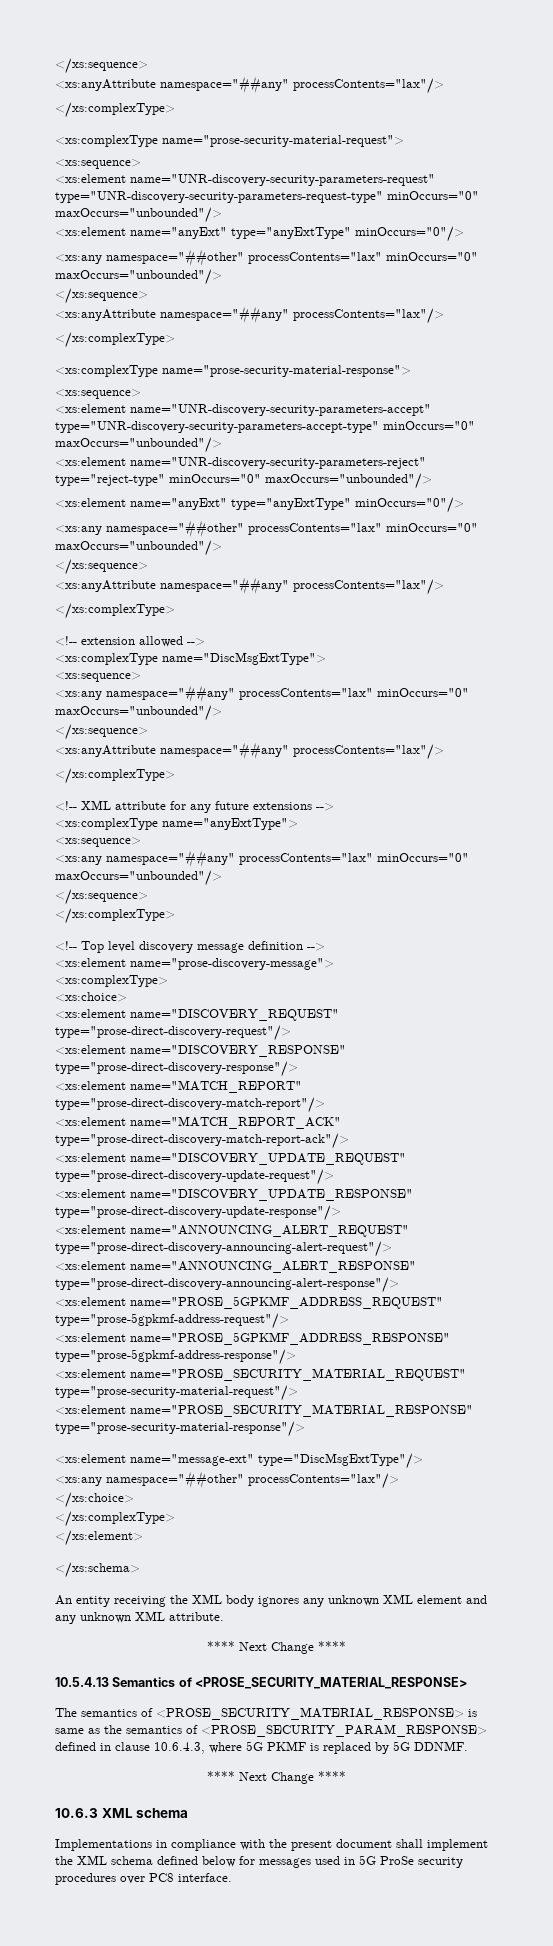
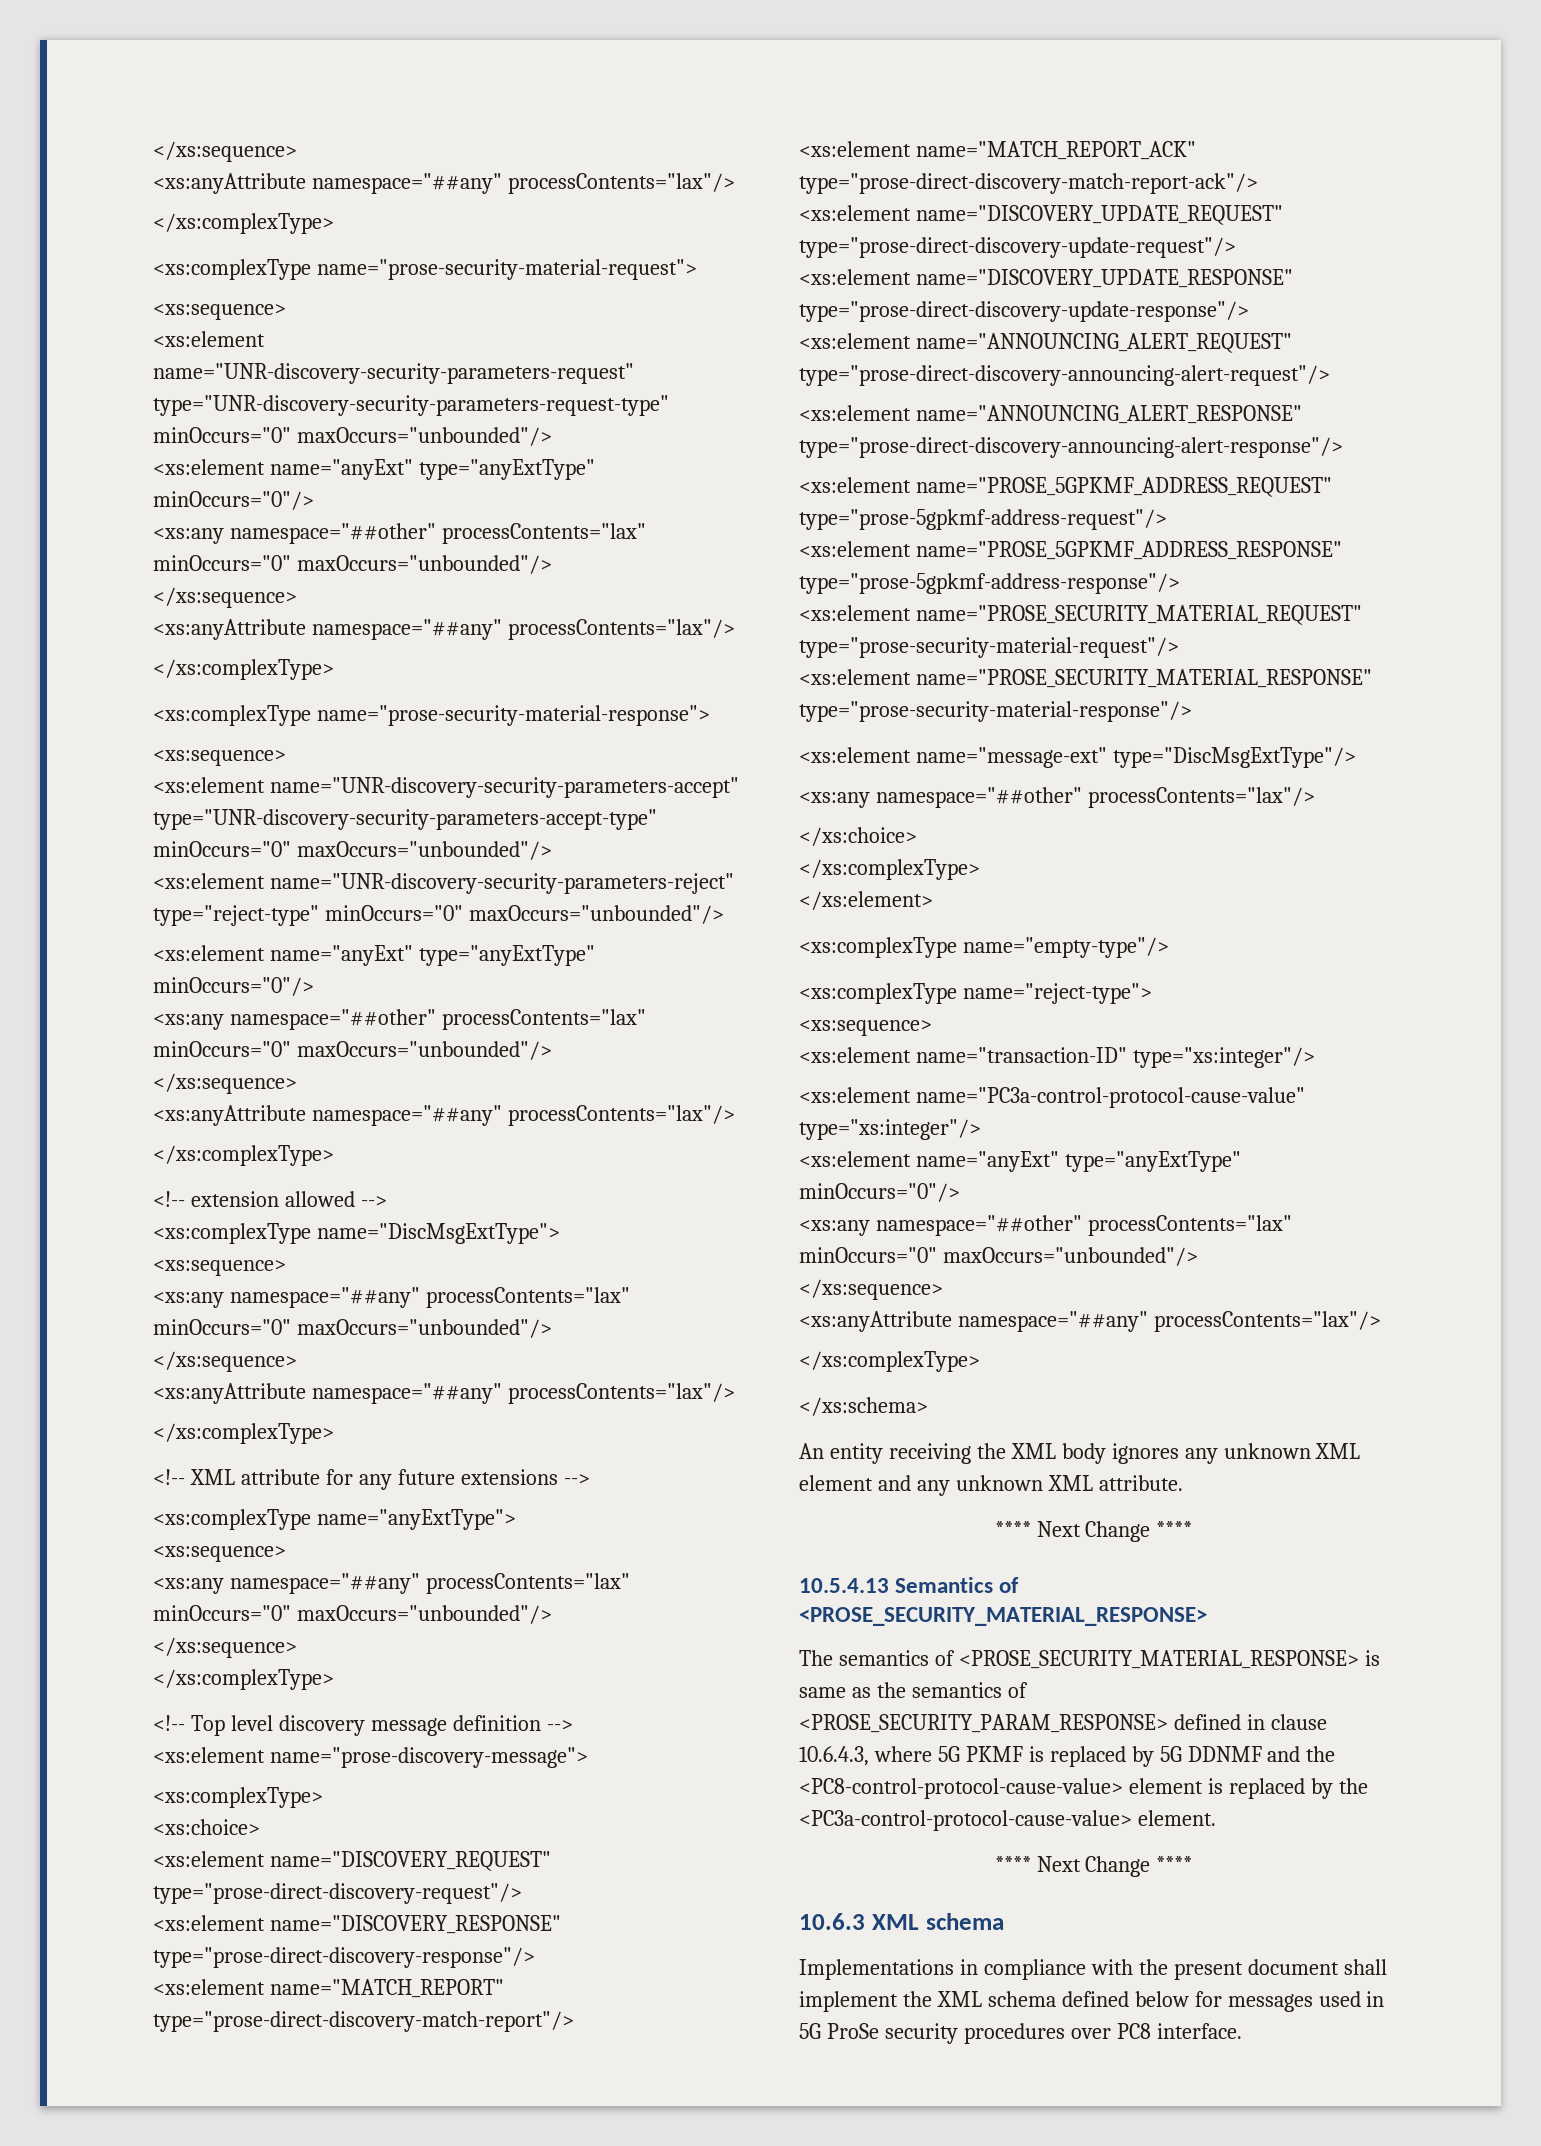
+ <xs:complexType name="empty-type"/>
+ <xs:complexType name="reject-type">
+ <xs:sequence>
+ <xs:element name="transaction-ID" type="xs:integer"/>
+ <xs:element name="PC3a-control-protocol-cause-value" type="xs:integer"/>
+ <xs:element name="anyExt" type="anyExtType" minOccurs="0"/>
+ <xs:any namespace="##other" processContents="lax" minOccurs="0" maxOccurs="unbounded"/>
+ </xs:sequence>
+ <xs:anyAttribute namespace="##any" processContents="lax"/>
+ </xs:complexType>
- The semantics of <PROSE_SECURITY_MATERIAL_RESPONSE> is same as the semantics of <PROSE_SECURITY_PARAM_RESPONSE> defined in clause 10.6.4.3, where 5G PKMF is replaced by 5G DDNMF.
+ The semantics of <PROSE_SECURITY_MATERIAL_RESPONSE> is same as the semantics of <PROSE_SECURITY_PARAM_RESPONSE> defined in clause 10.6.4.3, where 5G PKMF is replaced by 5G DDNMF and the <PC8-control-protocol-cause-value> element is replaced by the <PC3a-control-protocol-cause-value> element.

